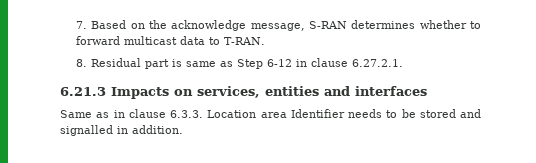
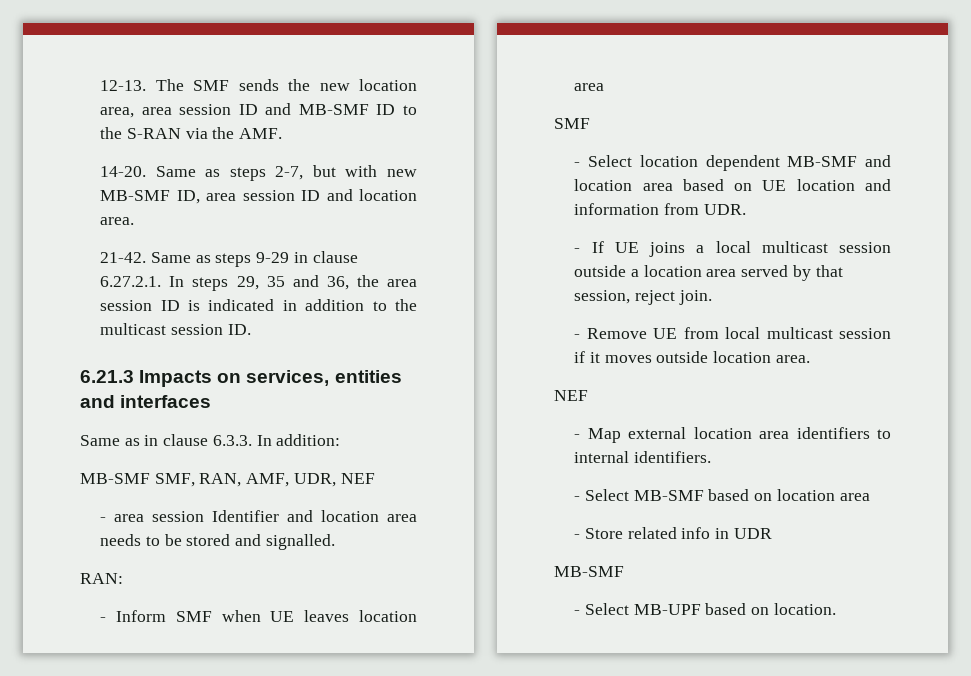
- 7. Based on the acknowledge message, S-RAN determines whether to forward multicast data to T-RAN.
- 8. Residual part is same as Step 6-12 in clause 6.27.2.1.
+ 12-13. The SMF sends the new location area, area session ID and MB-SMF ID to the S-RAN via the AMF.
+ 14-20. Same as steps 2-7, but with new MB-SMF ID, area session ID and location area.
+ 21-42. Same as steps 9-29 in clause 6.27.2.1. In steps 29, 35 and 36, the area session ID is indicated in addition to the multicast session ID.
- Same as in clause 6.3.3. Location area Identifier needs to be stored and signalled in addition.
+ Same as in clause 6.3.3. In addition:
+ MB-SMF SMF, RAN, AMF, UDR, NEF
+ - area session Identifier and location area needs to be stored and signalled.
+ RAN:
+ - Inform SMF when UE leaves location area
+ SMF
+ - Select location dependent MB-SMF and location area based on UE location and information from UDR.
+ - If UE joins a local multicast session outside a location area served by that session, reject join.
+ - Remove UE from local multicast session if it moves outside location area.
+ NEF
+ - Map external location area identifiers to internal identifiers.
+ - Select MB-SMF based on location area
+ - Store related info in UDR
+ MB-SMF
+ - Select MB-UPF based on location.

